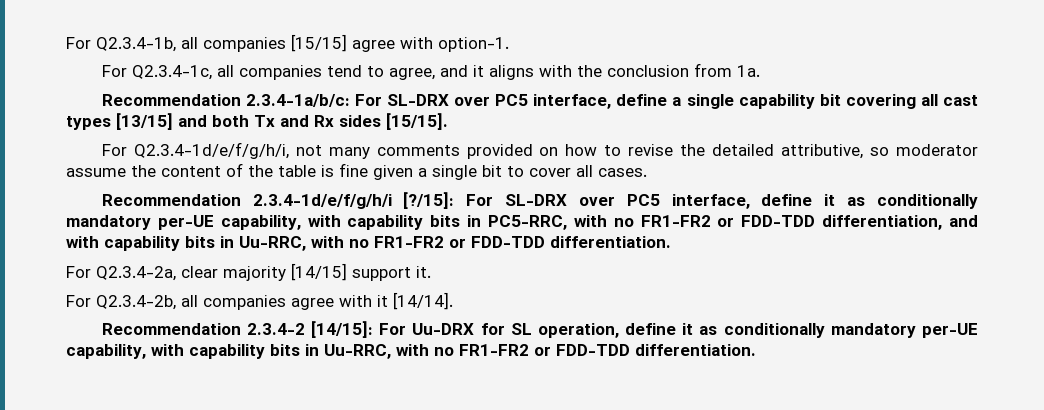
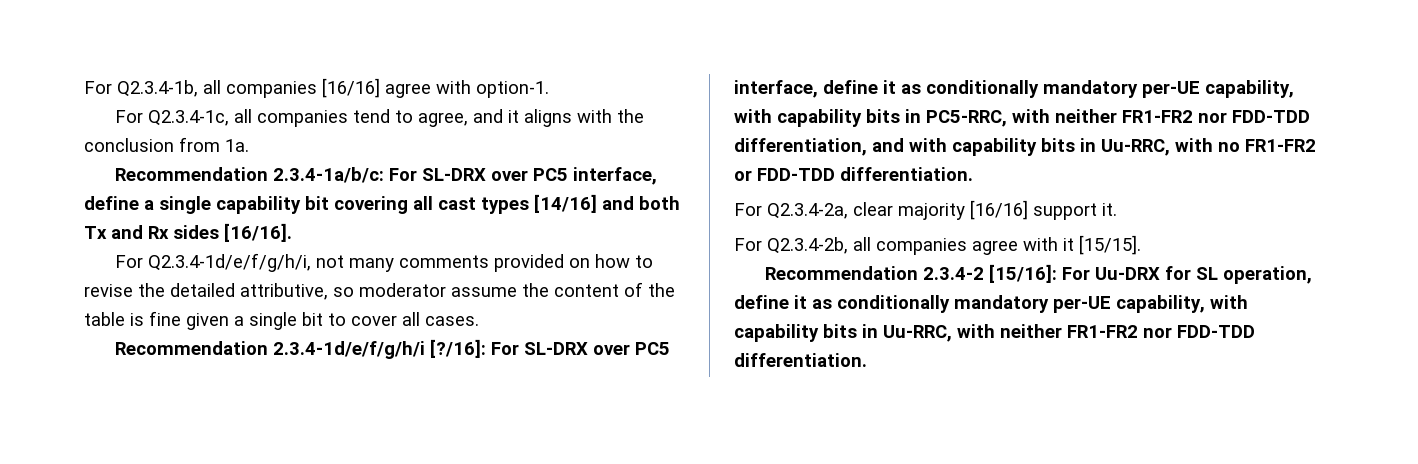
- For Q2.3.4-1b, all companies [15/15] agree with option-1.
+ For Q2.3.4-1b, all companies [16/16] agree with option-1.
- Recommendation 2.3.4-1a/b/c: For SL-DRX over PC5 interface, define a single capability bit covering all cast types [13/15] and both Tx and Rx sides [15/15].
+ Recommendation 2.3.4-1a/b/c: For SL-DRX over PC5 interface, define a single capability bit covering all cast types [14/16] and both Tx and Rx sides [16/16].
- Recommendation 2.3.4-1d/e/f/g/h/i [?/15]: For SL-DRX over PC5 interface, define it as conditionally mandatory per-UE capability, with capability bits in PC5-RRC, with no FR1-FR2 or FDD-TDD differentiation, and with capability bits in Uu-RRC, with no FR1-FR2 or FDD-TDD differentiation.
+ Recommendation 2.3.4-1d/e/f/g/h/i [?/16]: For SL-DRX over PC5 interface, define it as conditionally mandatory per-UE capability, with capability bits in PC5-RRC, with neither FR1-FR2 nor FDD-TDD differentiation, and with capability bits in Uu-RRC, with no FR1-FR2 or FDD-TDD differentiation.
- For Q2.3.4-2a, clear majority [14/15] support it.
+ For Q2.3.4-2a, clear majority [16/16] support it.
- For Q2.3.4-2b, all companies agree with it [14/14].
+ For Q2.3.4-2b, all companies agree with it [15/15].
- Recommendation 2.3.4-2 [14/15]: For Uu-DRX for SL operation, define it as conditionally mandatory per-UE capability, with capability bits in Uu-RRC, with no FR1-FR2 or FDD-TDD differentiation.
+ Recommendation 2.3.4-2 [15/16]: For Uu-DRX for SL operation, define it as conditionally mandatory per-UE capability, with capability bits in Uu-RRC, with neither FR1-FR2 nor FDD-TDD differentiation.

